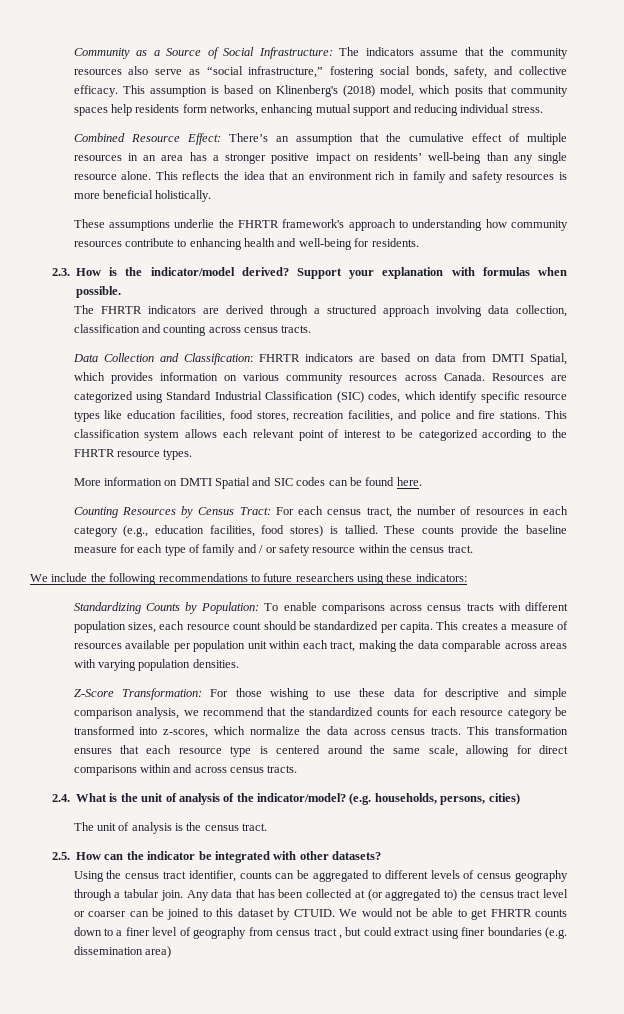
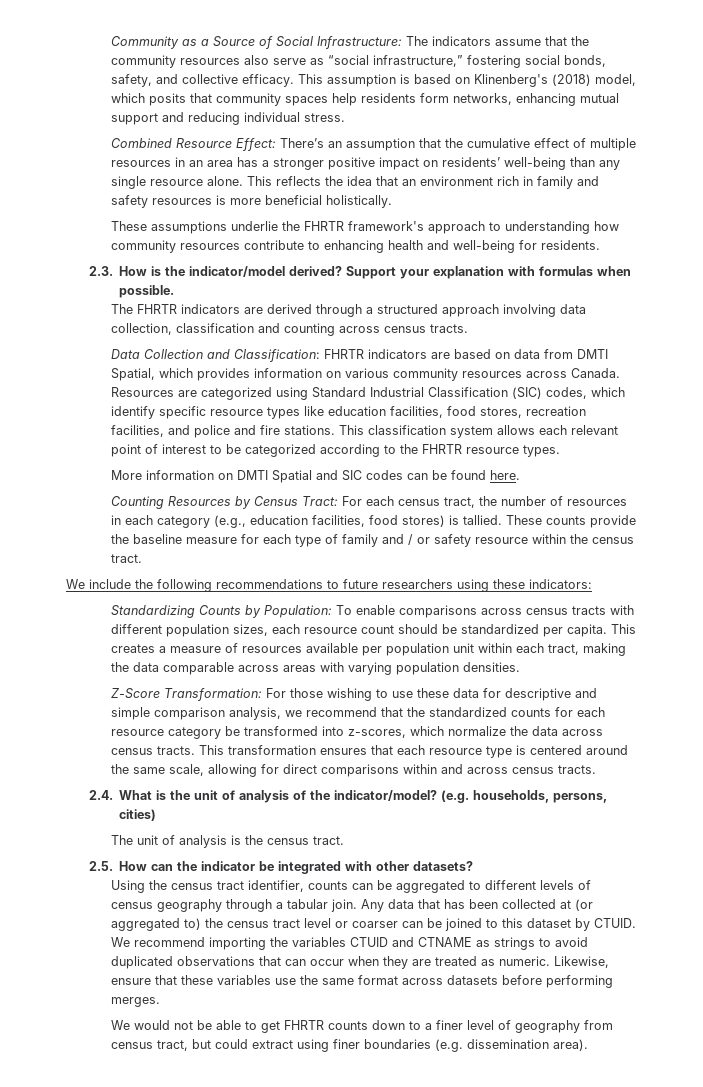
- We would not be able to get FHRTR counts down to a finer level of geography from census tract , but could extract using finer boundaries (e.g. dissemination area)
+ We recommend importing the variables CTUID and CTNAME as strings to avoid duplicated observations that can occur when they are treated as numeric. Likewise, ensure that these variables use the same format across datasets before performing merges.
+ We would not be able to get FHRTR counts down to a finer level of geography from census tract, but could extract using finer boundaries (e.g. dissemination area).

